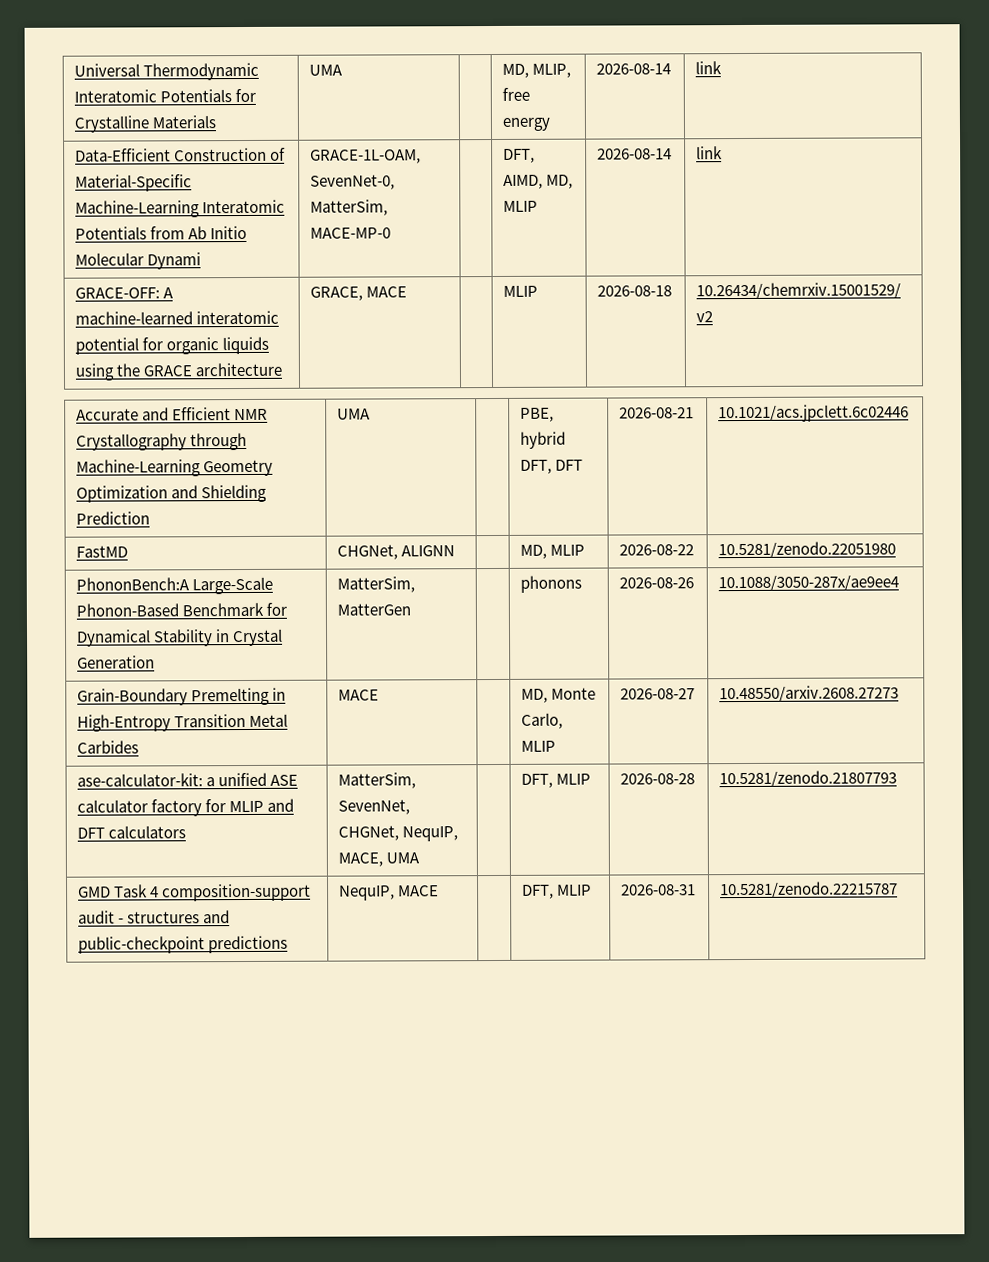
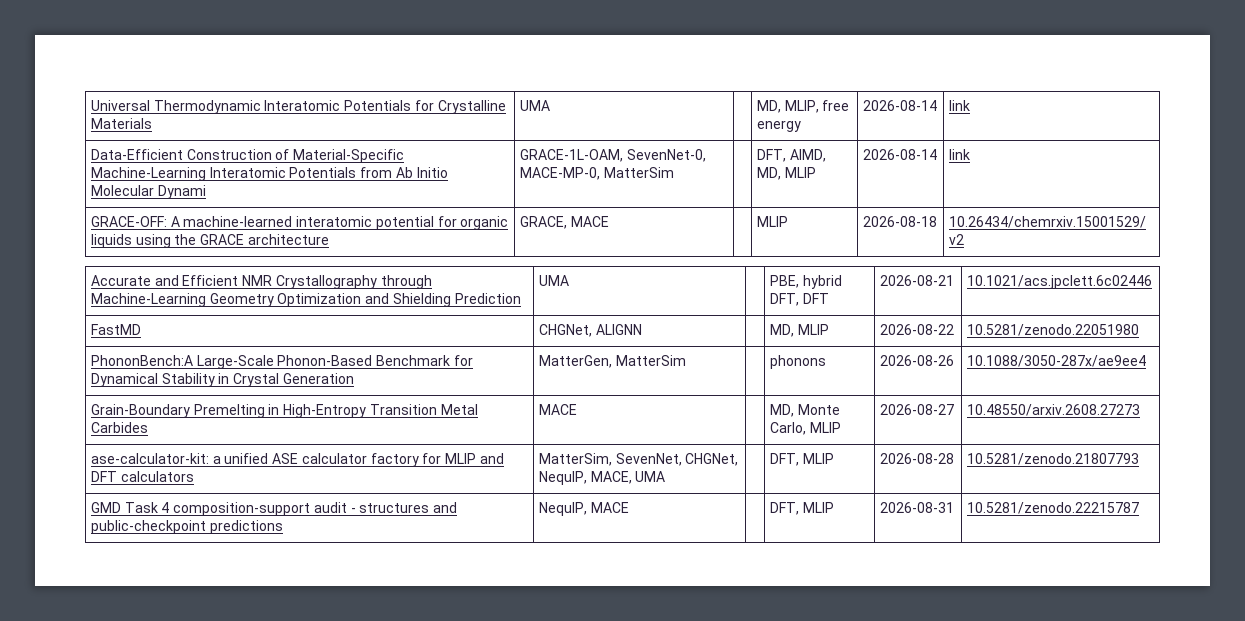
- Data-Efficient Construction of Material-Specific Machine-Learning Interatomic Potentials from Ab Initio Molecular Dynami | GRACE-1L-OAM, SevenNet-0, MatterSim, MACE-MP-0 | | DFT, AIMD, MD, MLIP | 2026-08-14 | link
+ Data-Efficient Construction of Material-Specific Machine-Learning Interatomic Potentials from Ab Initio Molecular Dynami | GRACE-1L-OAM, SevenNet-0, MACE-MP-0, MatterSim | | DFT, AIMD, MD, MLIP | 2026-08-14 | link
- PhononBench:A Large-Scale Phonon-Based Benchmark for Dynamical Stability in Crystal Generation | MatterSim, MatterGen | | phonons | 2026-08-26 | 10.1088/3050-287x/ae9ee4
+ PhononBench:A Large-Scale Phonon-Based Benchmark for Dynamical Stability in Crystal Generation | MatterGen, MatterSim | | phonons | 2026-08-26 | 10.1088/3050-287x/ae9ee4

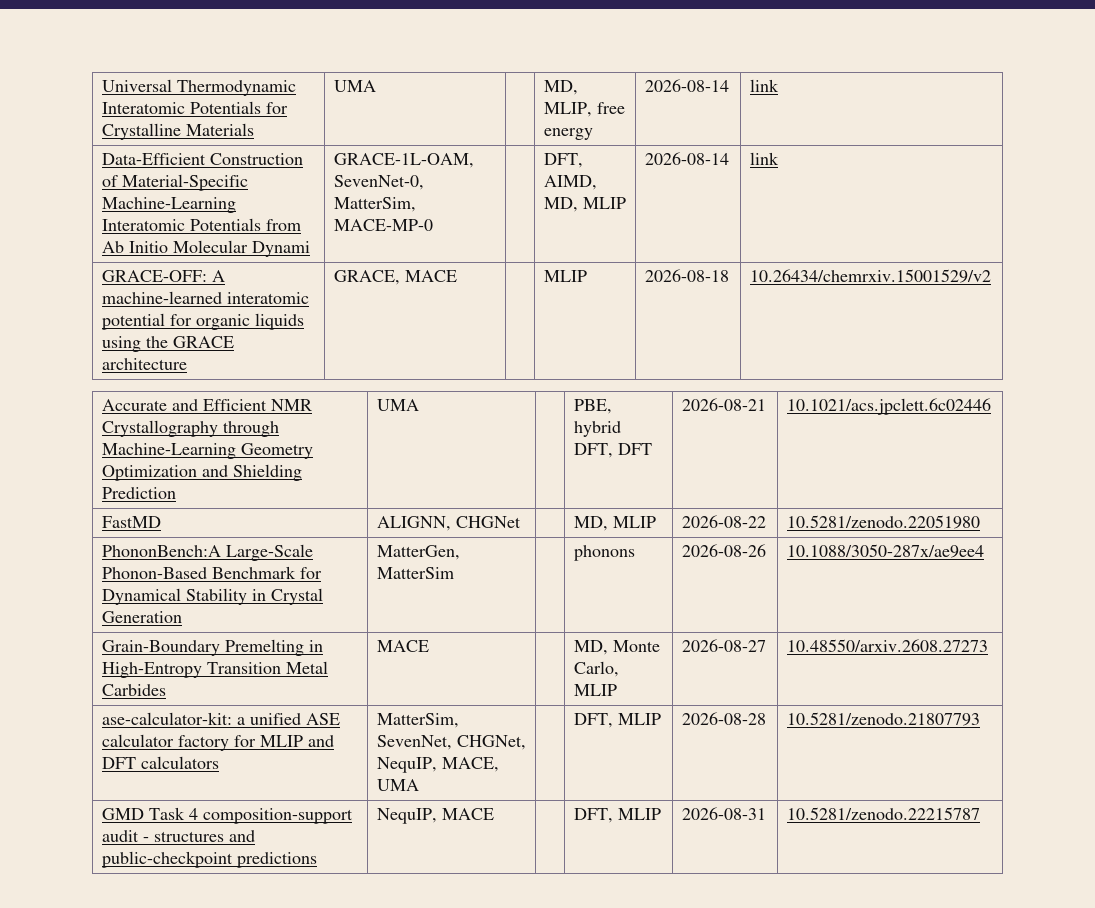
- Data-Efficient Construction of Material-Specific Machine-Learning Interatomic Potentials from Ab Initio Molecular Dynami | GRACE-1L-OAM, SevenNet-0, MACE-MP-0, MatterSim | | DFT, AIMD, MD, MLIP | 2026-08-14 | link
+ Data-Efficient Construction of Material-Specific Machine-Learning Interatomic Potentials from Ab Initio Molecular Dynami | GRACE-1L-OAM, SevenNet-0, MatterSim, MACE-MP-0 | | DFT, AIMD, MD, MLIP | 2026-08-14 | link
- FastMD | CHGNet, ALIGNN | | MD, MLIP | 2026-08-22 | 10.5281/zenodo.22051980
+ FastMD | ALIGNN, CHGNet | | MD, MLIP | 2026-08-22 | 10.5281/zenodo.22051980

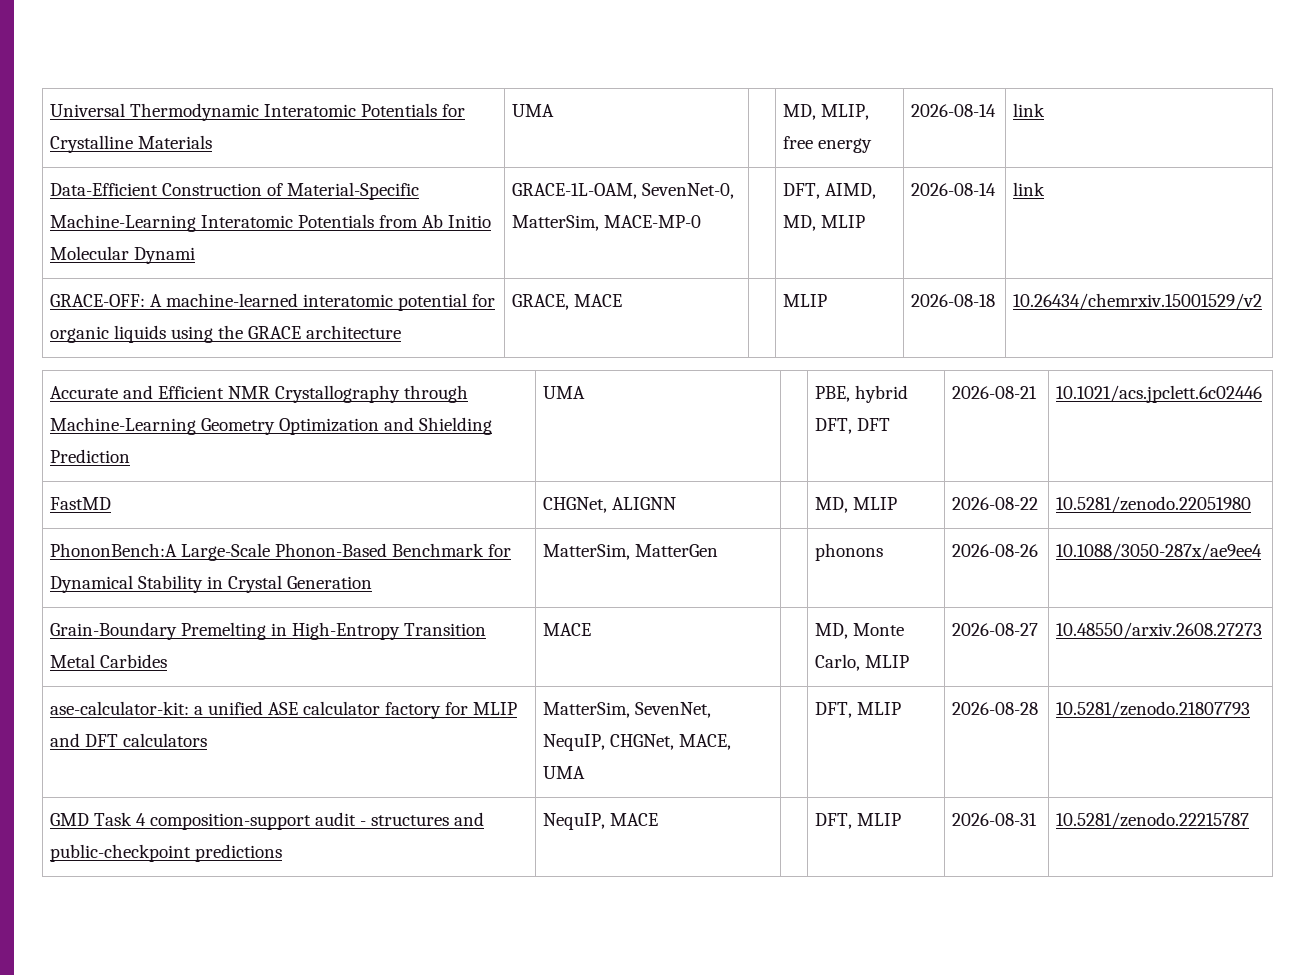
- FastMD | ALIGNN, CHGNet | | MD, MLIP | 2026-08-22 | 10.5281/zenodo.22051980
+ FastMD | CHGNet, ALIGNN | | MD, MLIP | 2026-08-22 | 10.5281/zenodo.22051980
- PhononBench:A Large-Scale Phonon-Based Benchmark for Dynamical Stability in Crystal Generation | MatterGen, MatterSim | | phonons | 2026-08-26 | 10.1088/3050-287x/ae9ee4
+ PhononBench:A Large-Scale Phonon-Based Benchmark for Dynamical Stability in Crystal Generation | MatterSim, MatterGen | | phonons | 2026-08-26 | 10.1088/3050-287x/ae9ee4
- ase-calculator-kit: a unified ASE calculator factory for MLIP and DFT calculators | MatterSim, SevenNet, CHGNet, NequIP, MACE, UMA | | DFT, MLIP | 2026-08-28 | 10.5281/zenodo.21807793
+ ase-calculator-kit: a unified ASE calculator factory for MLIP and DFT calculators | MatterSim, SevenNet, NequIP, CHGNet, MACE, UMA | | DFT, MLIP | 2026-08-28 | 10.5281/zenodo.21807793

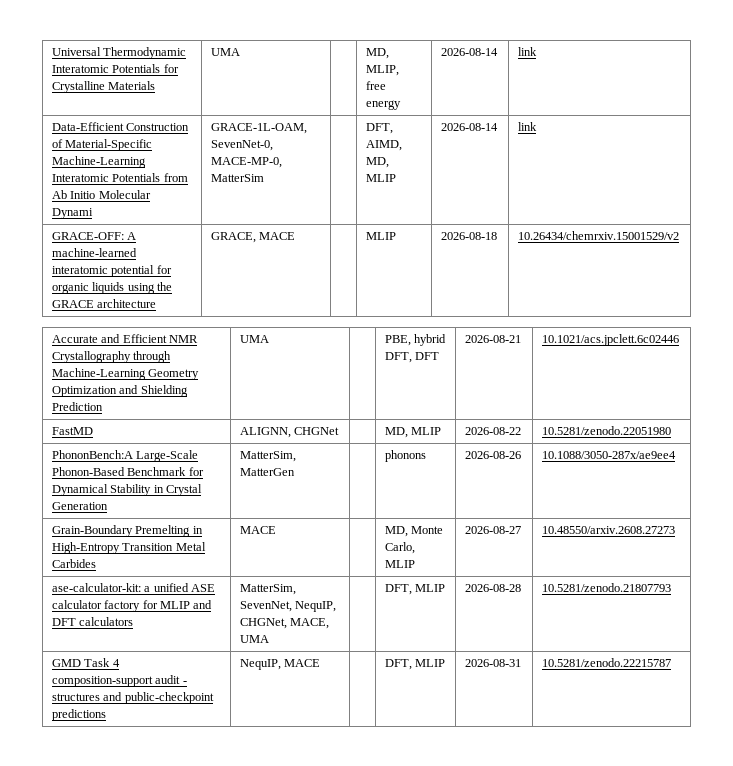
- Data-Efficient Construction of Material-Specific Machine-Learning Interatomic Potentials from Ab Initio Molecular Dynami | GRACE-1L-OAM, SevenNet-0, MatterSim, MACE-MP-0 | | DFT, AIMD, MD, MLIP | 2026-08-14 | link
+ Data-Efficient Construction of Material-Specific Machine-Learning Interatomic Potentials from Ab Initio Molecular Dynami | GRACE-1L-OAM, SevenNet-0, MACE-MP-0, MatterSim | | DFT, AIMD, MD, MLIP | 2026-08-14 | link
- FastMD | CHGNet, ALIGNN | | MD, MLIP | 2026-08-22 | 10.5281/zenodo.22051980
+ FastMD | ALIGNN, CHGNet | | MD, MLIP | 2026-08-22 | 10.5281/zenodo.22051980

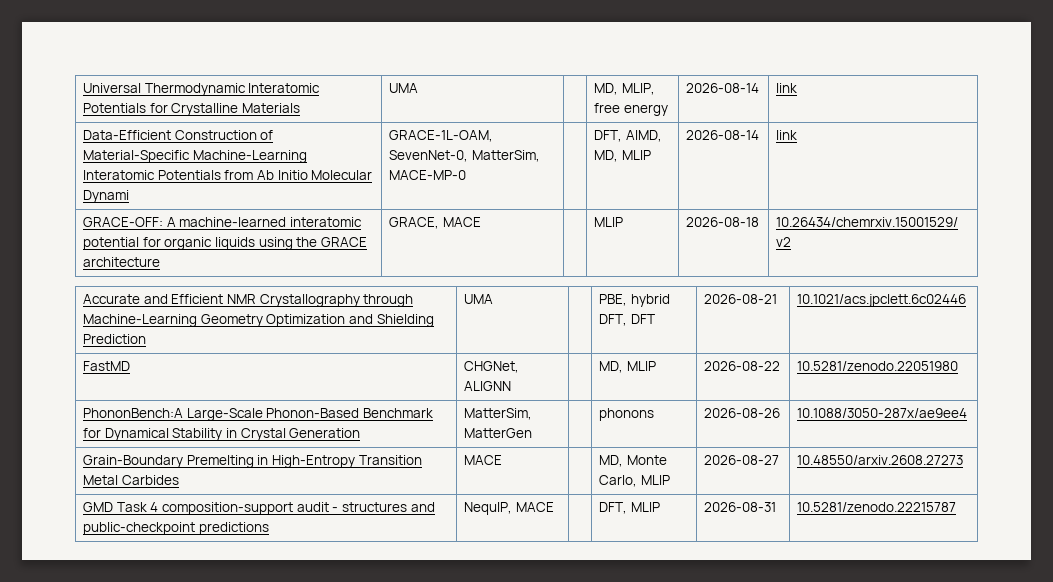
- Data-Efficient Construction of Material-Specific Machine-Learning Interatomic Potentials from Ab Initio Molecular Dynami | GRACE-1L-OAM, SevenNet-0, MACE-MP-0, MatterSim | | DFT, AIMD, MD, MLIP | 2026-08-14 | link
+ Data-Efficient Construction of Material-Specific Machine-Learning Interatomic Potentials from Ab Initio Molecular Dynami | GRACE-1L-OAM, SevenNet-0, MatterSim, MACE-MP-0 | | DFT, AIMD, MD, MLIP | 2026-08-14 | link
- FastMD | ALIGNN, CHGNet | | MD, MLIP | 2026-08-22 | 10.5281/zenodo.22051980
+ FastMD | CHGNet, ALIGNN | | MD, MLIP | 2026-08-22 | 10.5281/zenodo.22051980
- ase-calculator-kit: a unified ASE calculator factory for MLIP and DFT calculators | MatterSim, SevenNet, NequIP, CHGNet, MACE, UMA | | DFT, MLIP | 2026-08-28 | 10.5281/zenodo.21807793

